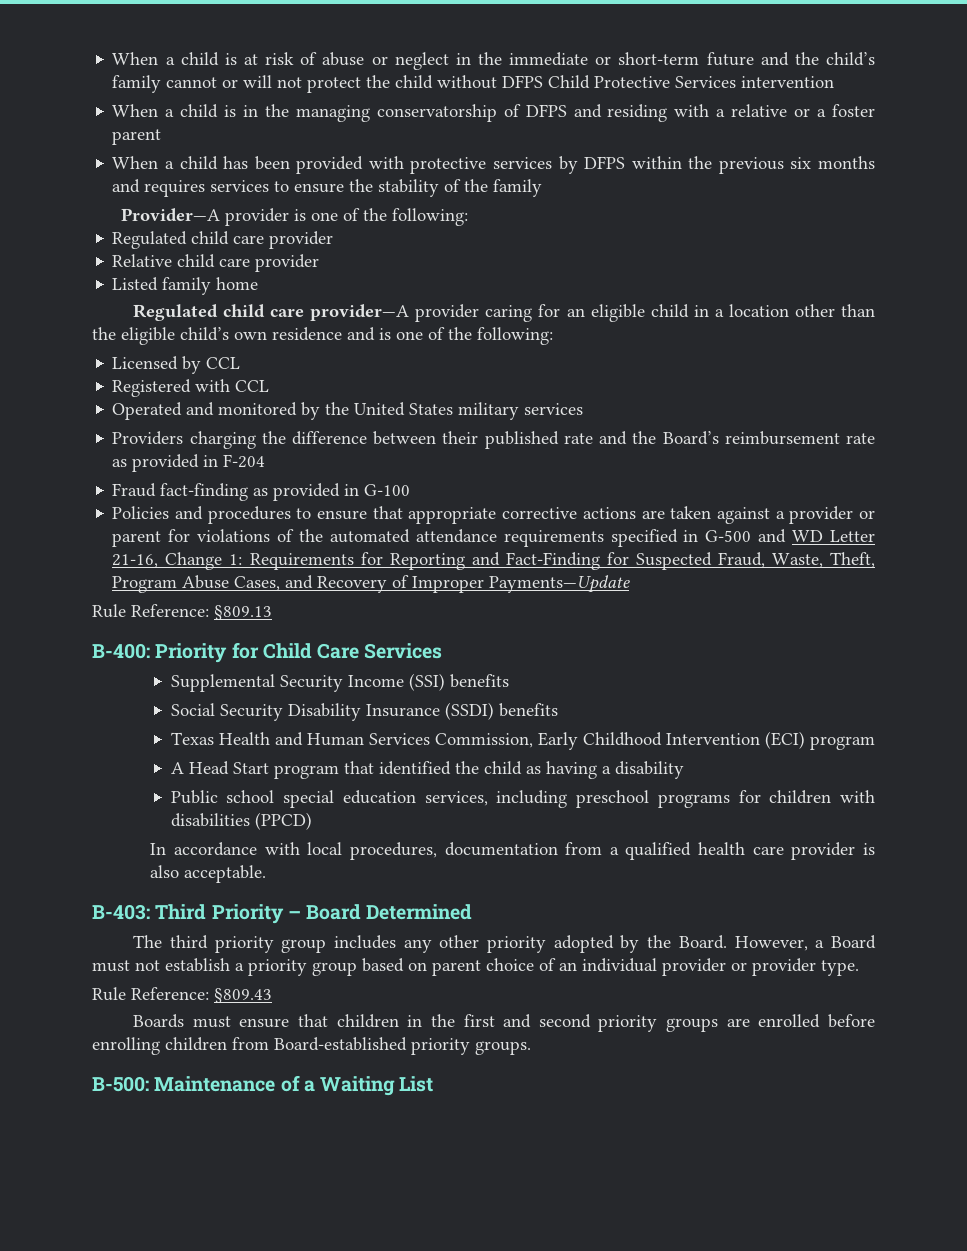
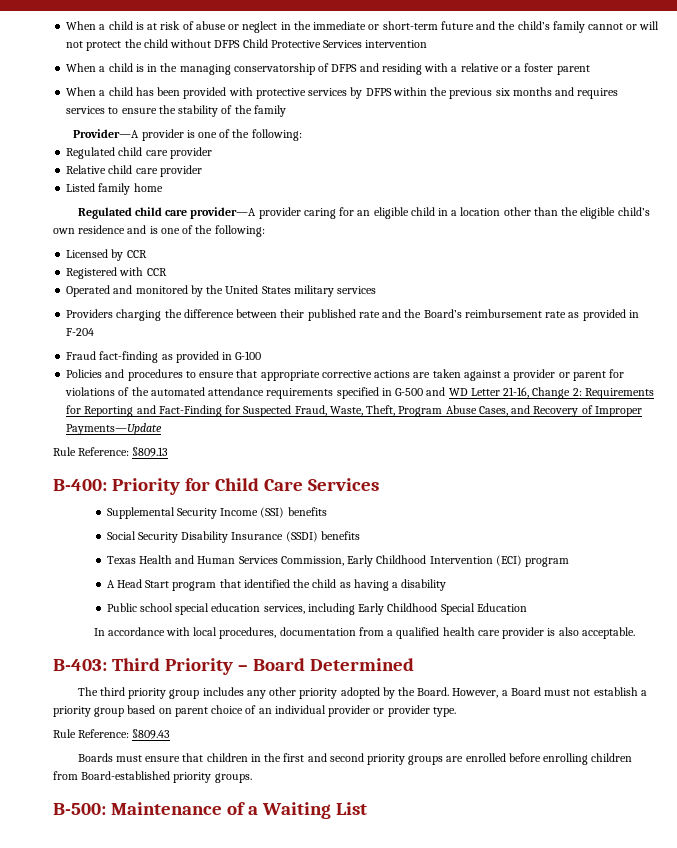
- Licensed by CCL
+ Licensed by CCR
- Registered with CCL
+ Registered with CCR
- Policies and procedures to ensure that appropriate corrective actions are taken against a provider or parent for violations of the automated attendance requirements specified in G-500 and WD Letter 21-16, Change 1: Requirements for Reporting and Fact-Finding for Suspected Fraud, Waste, Theft, Program Abuse Cases, and Recovery of Improper Payments—Update
+ Policies and procedures to ensure that appropriate corrective actions are taken against a provider or parent for violations of the automated attendance requirements specified in G-500 and WD Letter 21-16, Change 2: Requirements for Reporting and Fact-Finding for Suspected Fraud, Waste, Theft, Program Abuse Cases, and Recovery of Improper Payments—Update
- Public school special education services, including preschool programs for children with disabilities (PPCD)
+ Public school special education services, including Early Childhood Special Education

